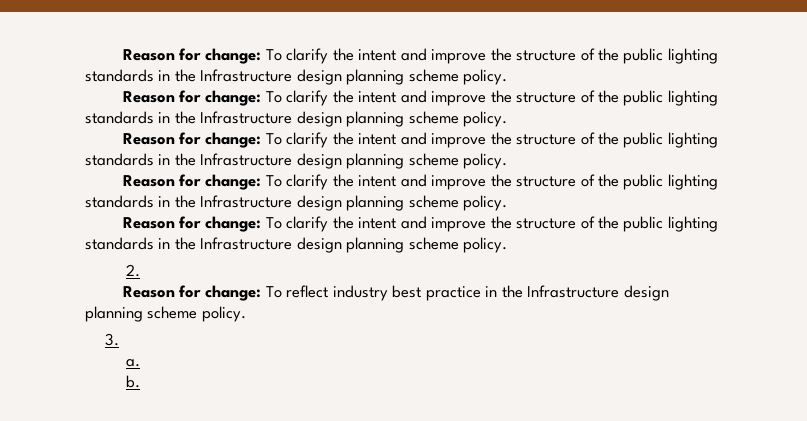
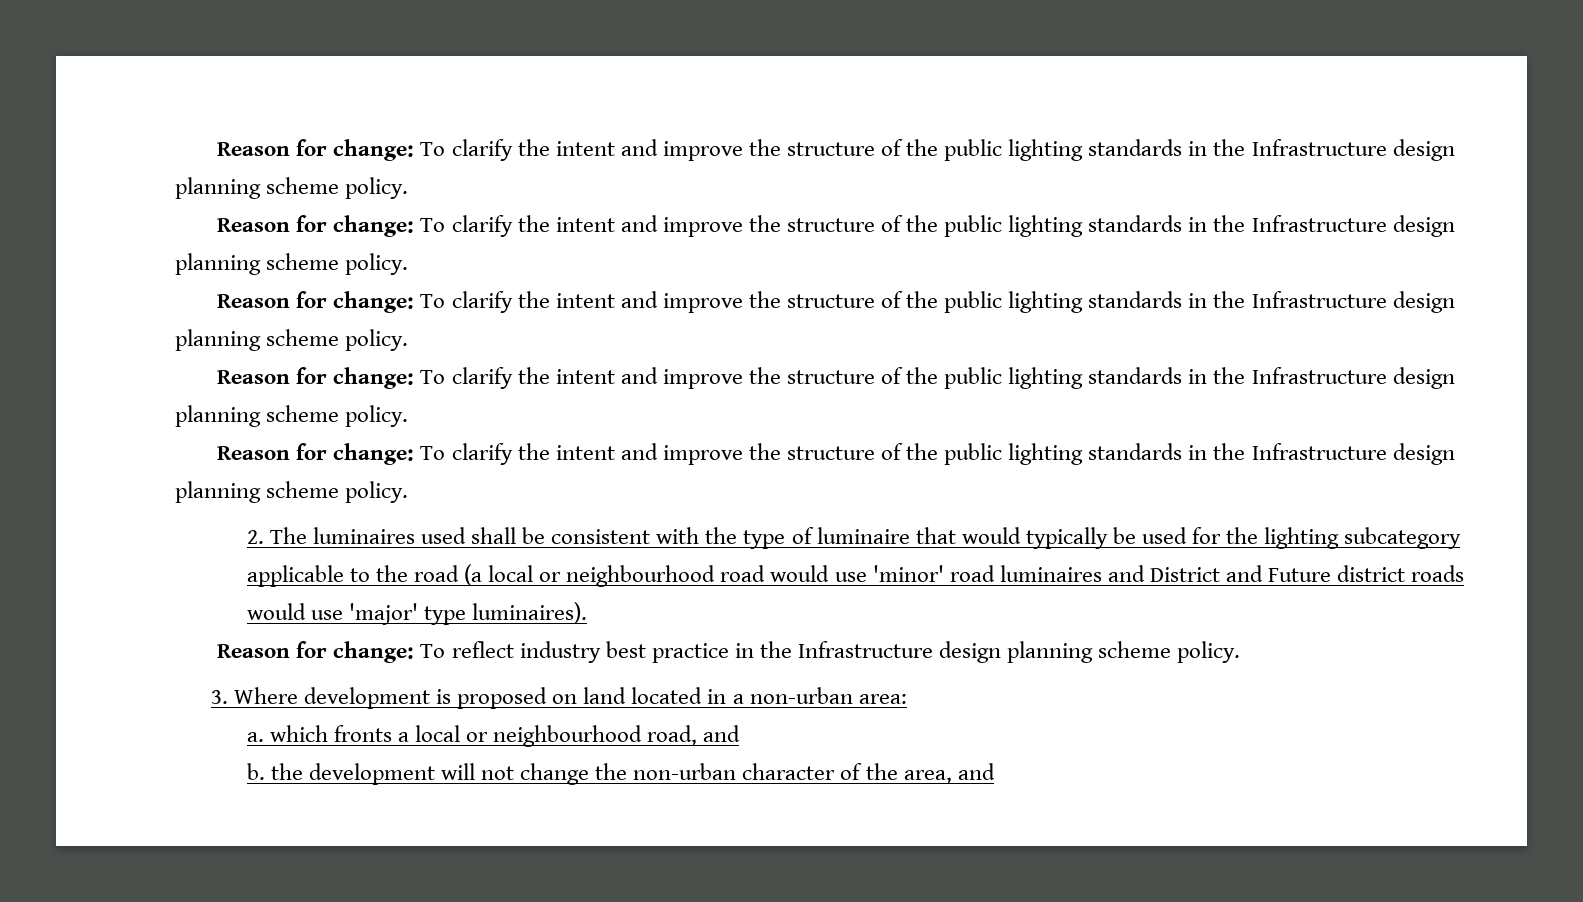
- 2.
+ 2. The luminaires used shall be consistent with the type of luminaire that would typically be used for the lighting subcategory applicable to the road (a local or neighbourhood road would use 'minor' road luminaires and District and Future district roads would use 'major' type luminaires).
- 3.
- a.
- b.
+ 3. Where development is proposed on land located in a non-urban area:
+ a. which fronts a local or neighbourhood road, and
+ b. the development will not change the non-urban character of the area, and

